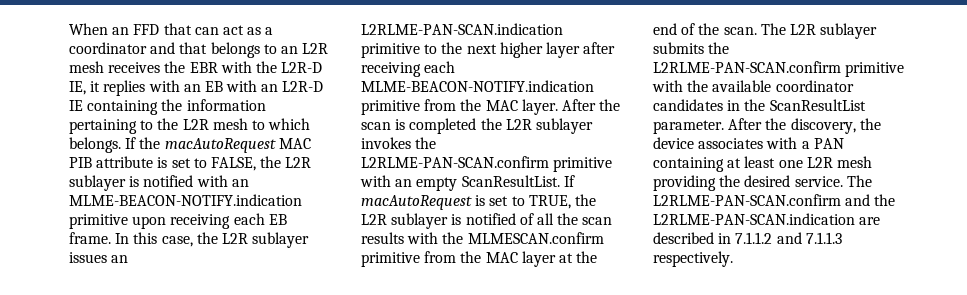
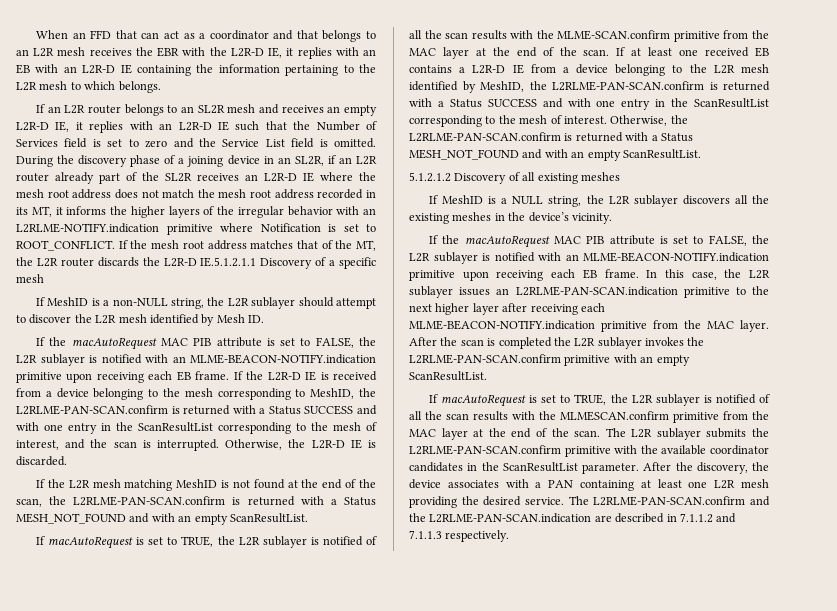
- When an FFD that can act as a coordinator and that belongs to an L2R mesh receives the EBR with the L2R-D IE, it replies with an EB with an L2R-D IE containing the information pertaining to the L2R mesh to which belongs. If the macAutoRequest MAC PIB attribute is set to FALSE, the L2R sublayer is notified with an MLME-BEACON-NOTIFY.indication primitive upon receiving each EB frame.
+ When an FFD that can act as a coordinator and that belongs to an L2R mesh receives the EBR with the L2R-D IE, it replies with an EB with an L2R-D IE containing the information pertaining to the L2R mesh to which belongs.
+ If an L2R router belongs to an SL2R mesh and receives an empty L2R-D IE, it replies with an L2R-D IE such that the Number of Services field is set to zero and the Service List field is omitted. During the discovery phase of a joining device in an SL2R, if an L2R router already part of the SL2R receives an L2R-D IE where the mesh root address does not match the mesh root address recorded in its MT, it informs the higher layers of the irregular behavior with an L2RLME-NOTIFY.indication primitive where Notification is set to ROOT_CONFLICT. If the mesh root address matches that of the MT, the L2R router discards the L2R-D IE.5.1.2.1.1 Discovery of a specific mesh
+ If MeshID is a non-NULL string, the L2R sublayer should attempt to discover the L2R mesh identified by Mesh ID.
+ If the macAutoRequest MAC PIB attribute is set to FALSE, the L2R sublayer is notified with an MLME-BEACON-NOTIFY.indication primitive upon receiving each EB frame. If the L2R-D IE is received from a device belonging to the mesh corresponding to MeshID, the L2RLME-PAN-SCAN.confirm is returned with a Status SUCCESS and with one entry in the ScanResultList corresponding to the mesh of interest, and the scan is interrupted. Otherwise, the L2R-D IE is discarded.
+ If the L2R mesh matching MeshID is not found at the end of the scan, the L2RLME-PAN-SCAN.confirm is returned with a Status MESH_NOT_FOUND and with an empty ScanResultList.
+ If macAutoRequest is set to TRUE, the L2R sublayer is notified of all the scan results with the MLME-SCAN.confirm primitive from the MAC layer at the end of the scan. If at least one received EB contains a L2R-D IE from a device belonging to the L2R mesh identified by MeshID, the L2RLME-PAN-SCAN.confirm is returned with a Status SUCCESS and with one entry in the ScanResultList corresponding to the mesh of interest. Otherwise, the L2RLME-PAN-SCAN.confirm is returned with a Status MESH_NOT_FOUND and with an empty ScanResultList.
+ 5.1.2.1.2 Discovery of all existing meshes
+ If MeshID is a NULL string, the L2R sublayer discovers all the existing meshes in the device’s vicinity.
+ If the macAutoRequest MAC PIB attribute is set to FALSE, the L2R sublayer is notified with an MLME-BEACON-NOTIFY.indication primitive upon receiving each EB frame.
- After the scan is completed the L2R sublayer invokes the L2RLME-PAN-SCAN.confirm primitive with an empty ScanResultList. If macAutoRequest is set to TRUE, the L2R sublayer is notified of all the scan results with the MLMESCAN.confirm primitive from the MAC layer at the end of the scan.
+ After the scan is completed the L2R sublayer invokes the L2RLME-PAN-SCAN.confirm primitive with an empty ScanResultList.
+ If macAutoRequest is set to TRUE, the L2R sublayer is notified of all the scan results with the MLMESCAN.confirm primitive from the MAC layer at the end of the scan.

